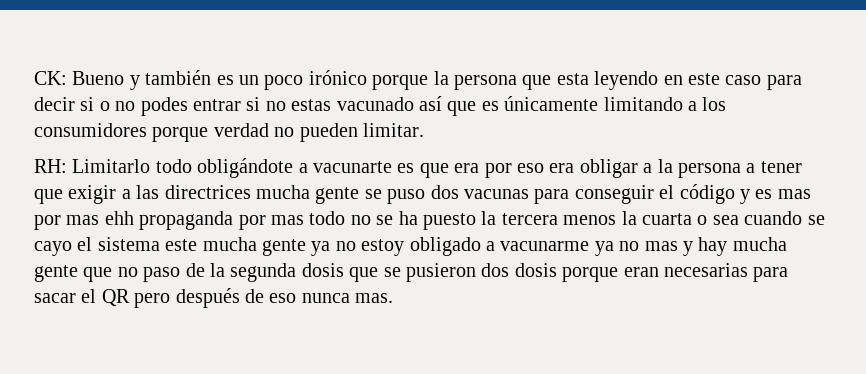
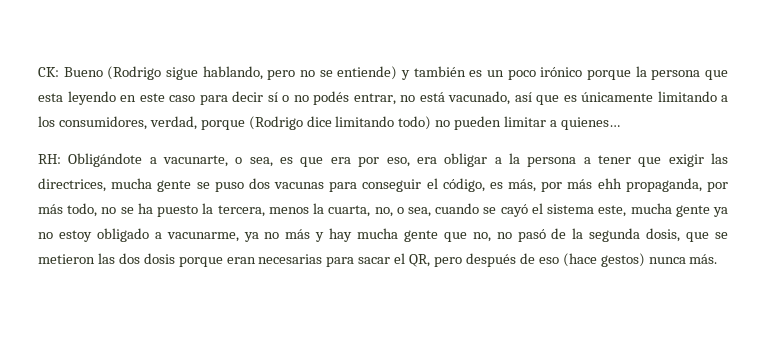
- Bueno y también es un poco irónico porque la persona que esta leyendo en este caso para decir si o no podes entrar si no estas vacunado así que es únicamente limitando a los consumidores porque verdad no pueden limitar.
- RH: Limitarlo todo obligándote a vacunarte es que era por eso era obligar a la persona a tener que exigir a las directrices mucha gente se puso dos vacunas para conseguir el código y es mas por mas ehh propaganda por mas todo no se ha puesto la tercera menos la cuarta o sea cuando se cayo el sistema este mucha gente ya no estoy obligado a vacunarme ya no mas y hay mucha gente que no paso de la segunda dosis que se pusieron dos dosis porque eran necesarias para sacar el QR pero después de eso nunca mas.
+ Bueno (Rodrigo sigue hablando, pero no se entiende) y también es un poco irónico porque la persona que esta leyendo en este caso para decir sí o no podés entrar, no está vacunado, así que es únicamente limitando a los consumidores, verdad, porque (Rodrigo dice limitando todo) no pueden limitar a quienes…
+ RH: Obligándote a vacunarte, o sea, es que era por eso, era obligar a la persona a tener que exigir las directrices, mucha gente se puso dos vacunas para conseguir el código, es más, por más ehh propaganda, por más todo, no se ha puesto la tercera, menos la cuarta, no, o sea, cuando se cayó el sistema este, mucha gente ya no estoy obligado a vacunarme, ya no más y hay mucha gente que no, no pasó de la segunda dosis, que se metieron las dos dosis porque eran necesarias para sacar el QR, pero después de eso (hace gestos) nunca más.

